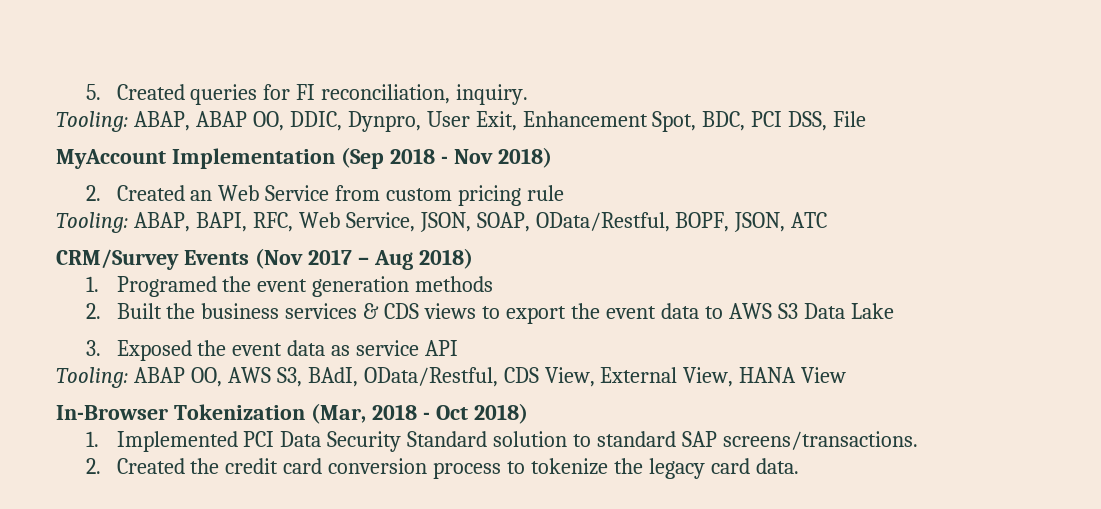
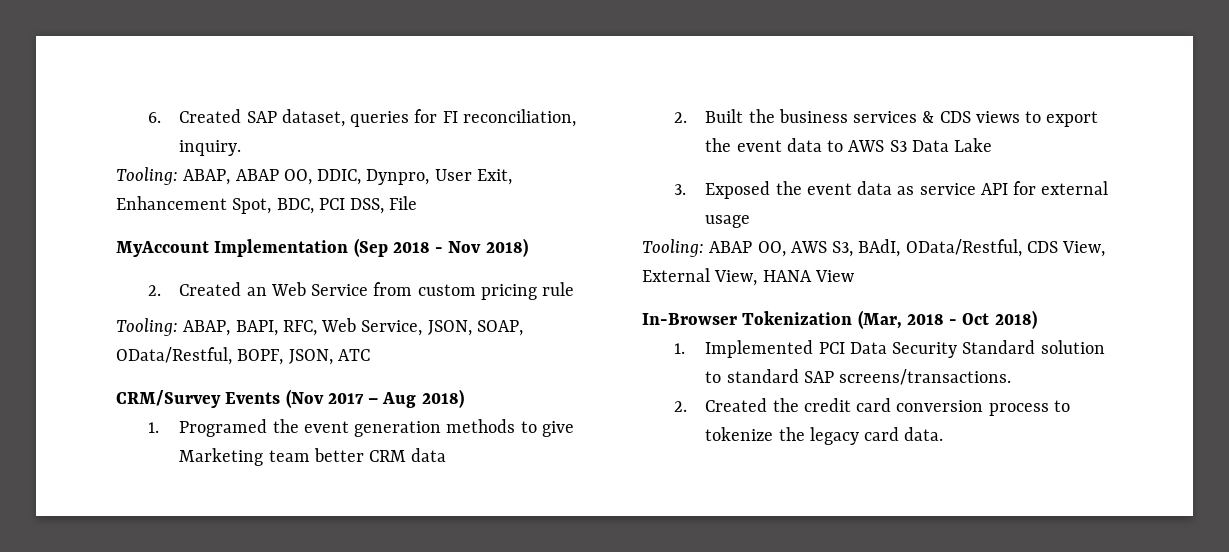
- 5. Created queries for FI reconciliation, inquiry.
+ 6. Created SAP dataset, queries for FI reconciliation, inquiry.
- 1. Programed the event generation methods
+ 1. Programed the event generation methods to give Marketing team better CRM data
- 3. Exposed the event data as service API
+ 3. Exposed the event data as service API for external usage

